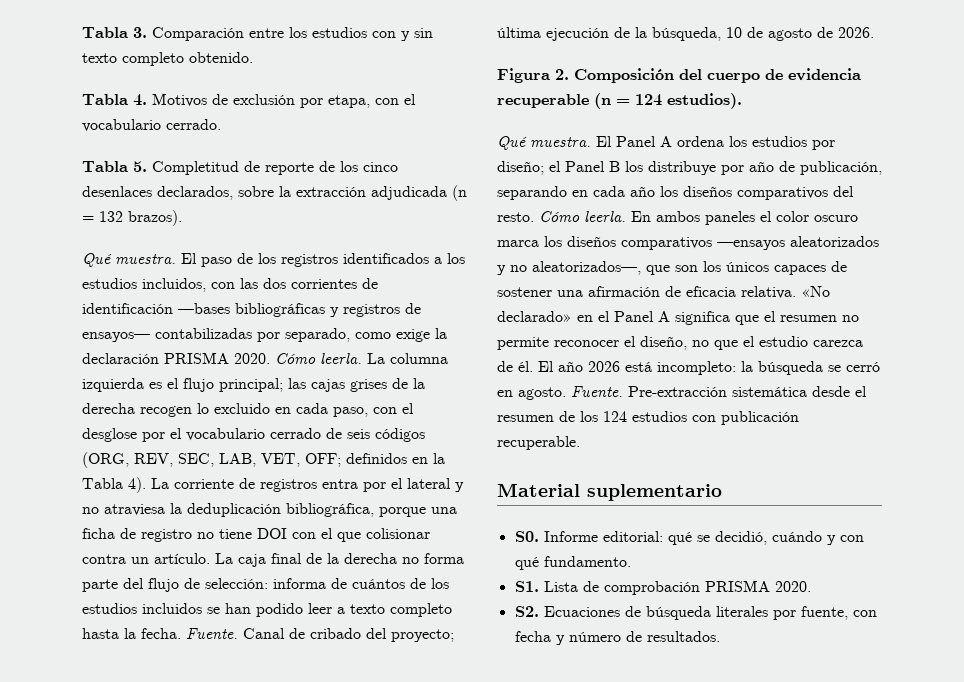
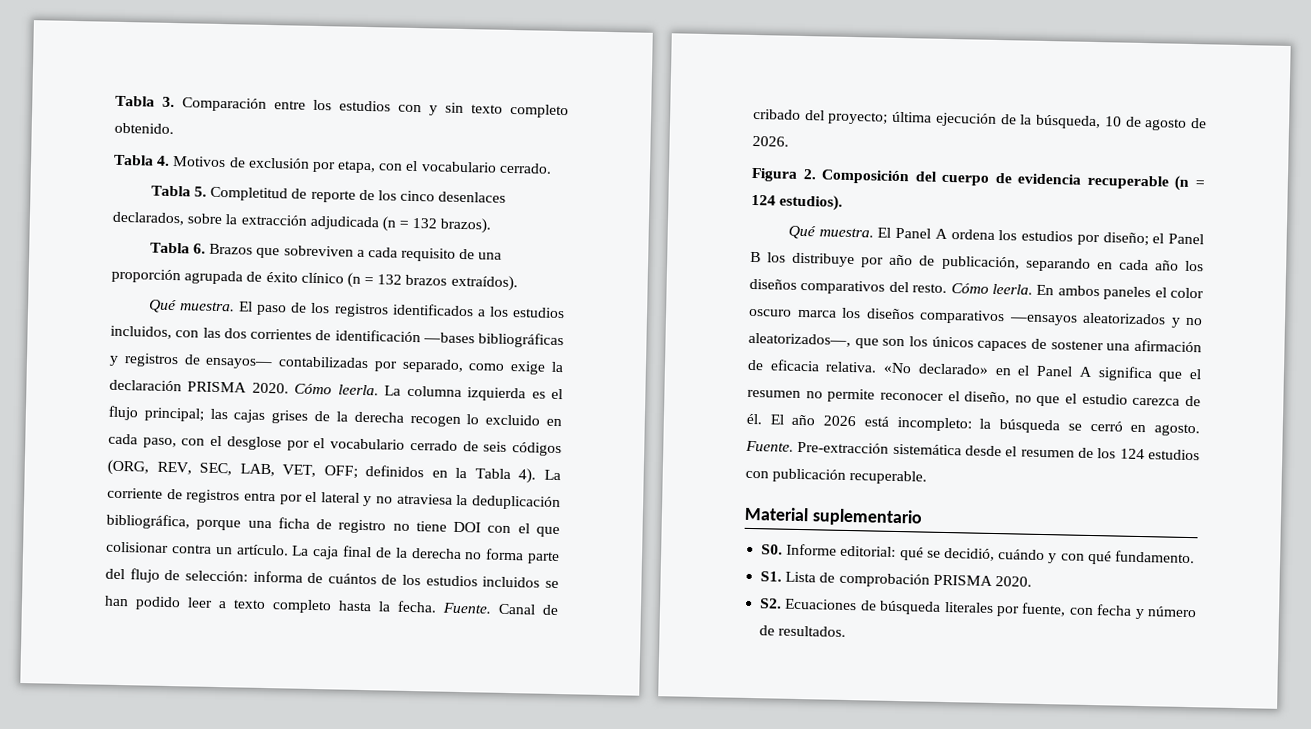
+ Tabla 6. Brazos que sobreviven a cada requisito de una proporción agrupada de éxito clínico (n = 132 brazos extraídos).

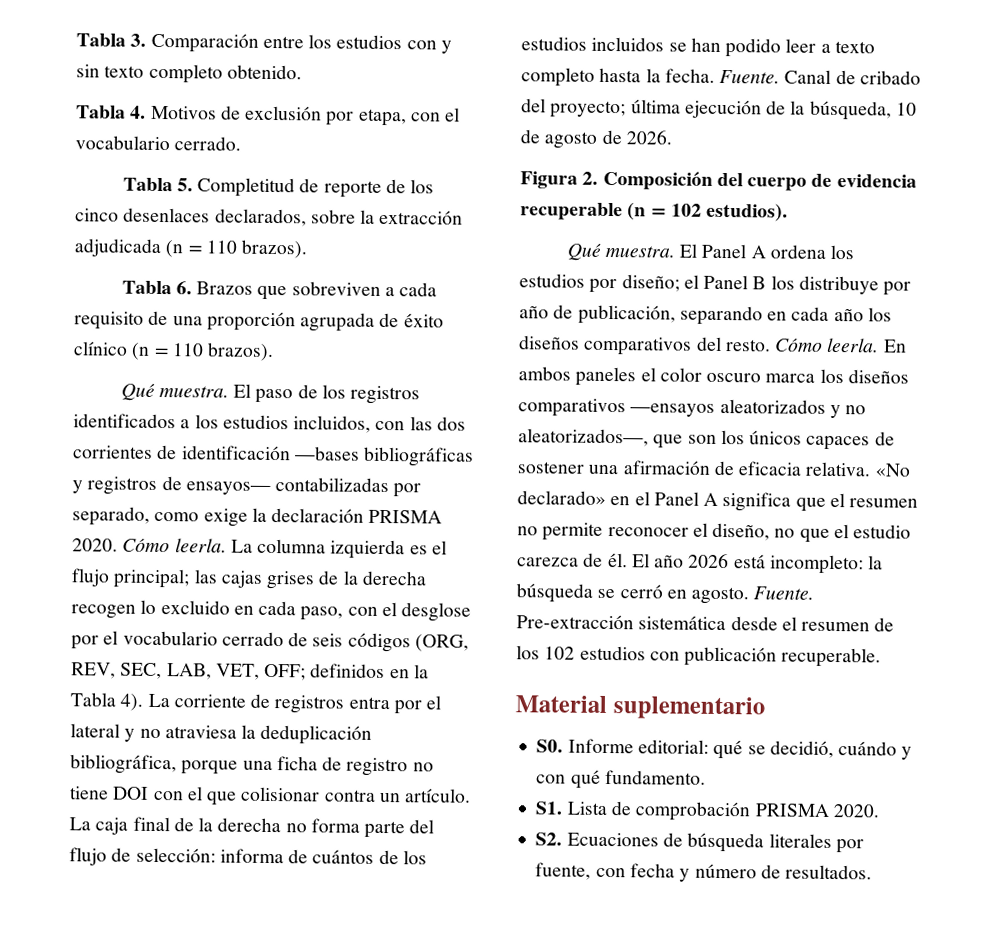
- Tabla 5. Completitud de reporte de los cinco desenlaces declarados, sobre la extracción adjudicada (n = 132 brazos).
+ Tabla 5. Completitud de reporte de los cinco desenlaces declarados, sobre la extracción adjudicada (n = 110 brazos).
- Tabla 6. Brazos que sobreviven a cada requisito de una proporción agrupada de éxito clínico (n = 132 brazos extraídos).
+ Tabla 6. Brazos que sobreviven a cada requisito de una proporción agrupada de éxito clínico (n = 110 brazos).
- Figura 2. Composición del cuerpo de evidencia recuperable (n = 124 estudios).
+ Figura 2. Composición del cuerpo de evidencia recuperable (n = 102 estudios).
- Pre-extracción sistemática desde el resumen de los 124 estudios con publicación recuperable.
+ Pre-extracción sistemática desde el resumen de los 102 estudios con publicación recuperable.

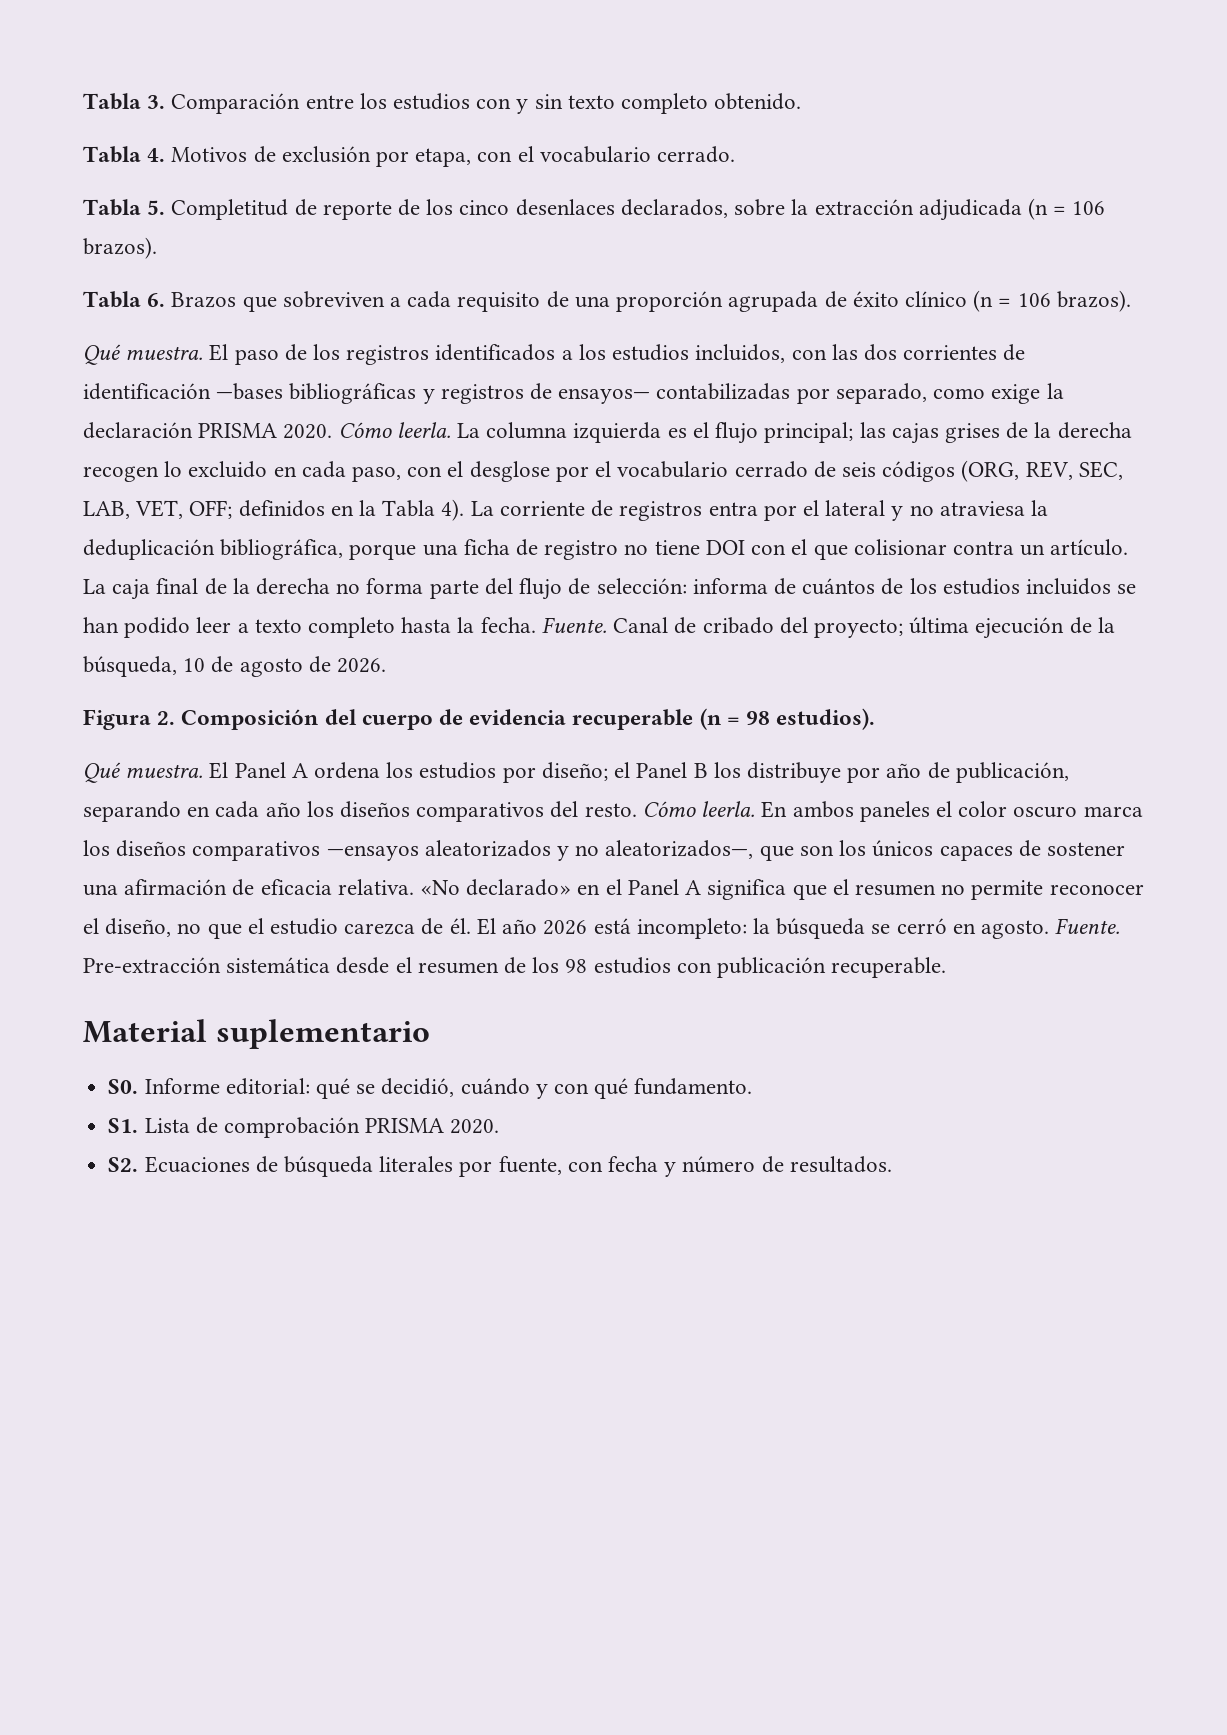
- Tabla 5. Completitud de reporte de los cinco desenlaces declarados, sobre la extracción adjudicada (n = 110 brazos).
+ Tabla 5. Completitud de reporte de los cinco desenlaces declarados, sobre la extracción adjudicada (n = 106 brazos).
- Tabla 6. Brazos que sobreviven a cada requisito de una proporción agrupada de éxito clínico (n = 110 brazos).
+ Tabla 6. Brazos que sobreviven a cada requisito de una proporción agrupada de éxito clínico (n = 106 brazos).
- Figura 2. Composición del cuerpo de evidencia recuperable (n = 102 estudios).
+ Figura 2. Composición del cuerpo de evidencia recuperable (n = 98 estudios).
- Pre-extracción sistemática desde el resumen de los 102 estudios con publicación recuperable.
+ Pre-extracción sistemática desde el resumen de los 98 estudios con publicación recuperable.

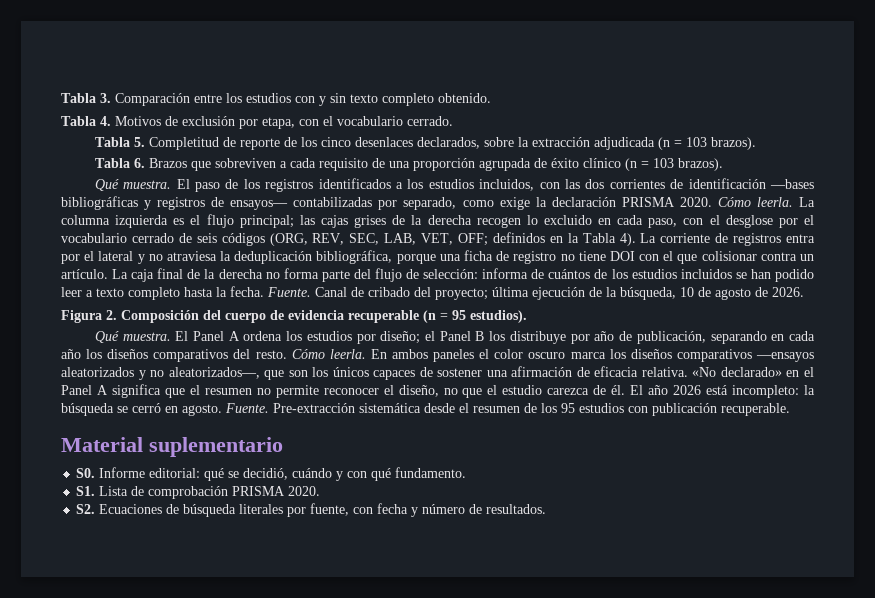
- Tabla 5. Completitud de reporte de los cinco desenlaces declarados, sobre la extracción adjudicada (n = 106 brazos).
+ Tabla 5. Completitud de reporte de los cinco desenlaces declarados, sobre la extracción adjudicada (n = 103 brazos).
- Tabla 6. Brazos que sobreviven a cada requisito de una proporción agrupada de éxito clínico (n = 106 brazos).
+ Tabla 6. Brazos que sobreviven a cada requisito de una proporción agrupada de éxito clínico (n = 103 brazos).
- Figura 2. Composición del cuerpo de evidencia recuperable (n = 98 estudios).
+ Figura 2. Composición del cuerpo de evidencia recuperable (n = 95 estudios).
- Pre-extracción sistemática desde el resumen de los 98 estudios con publicación recuperable.
+ Pre-extracción sistemática desde el resumen de los 95 estudios con publicación recuperable.

